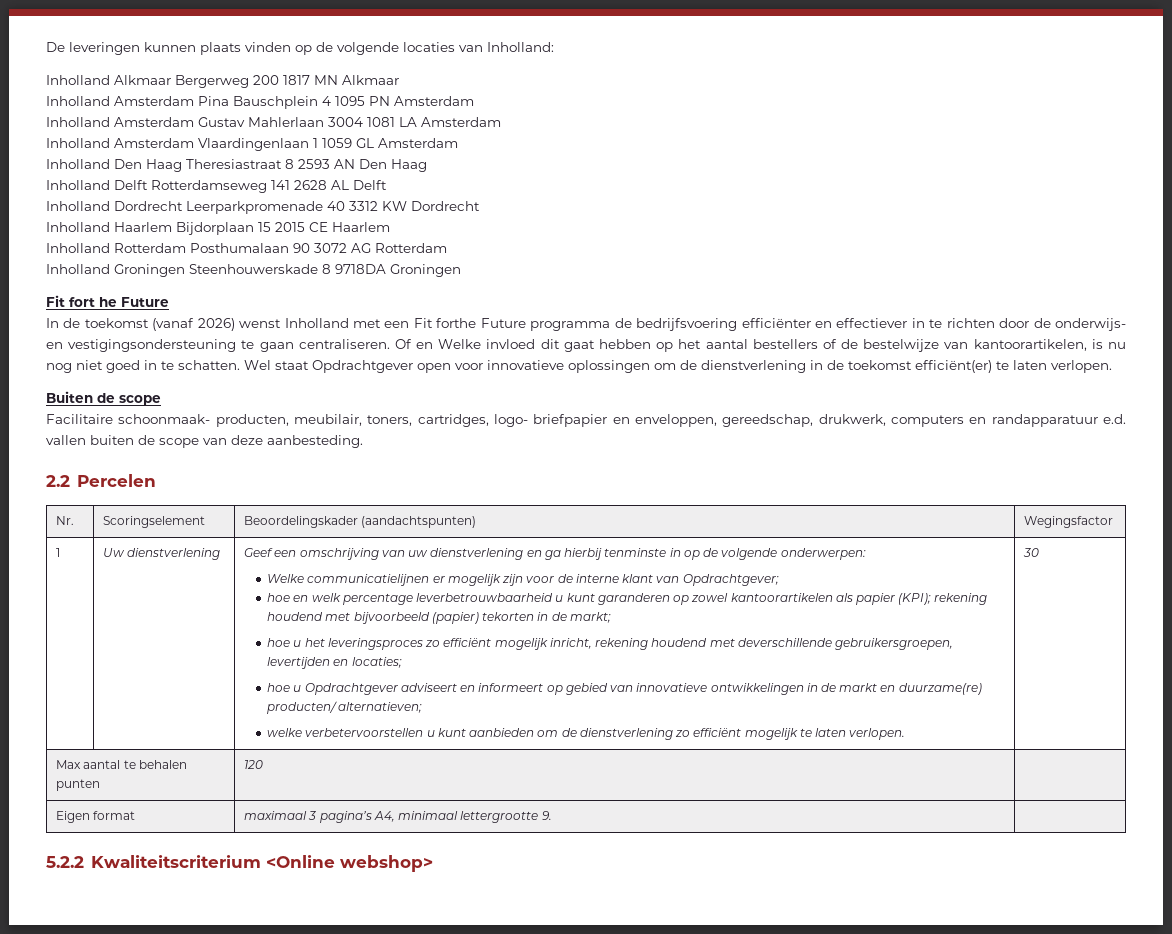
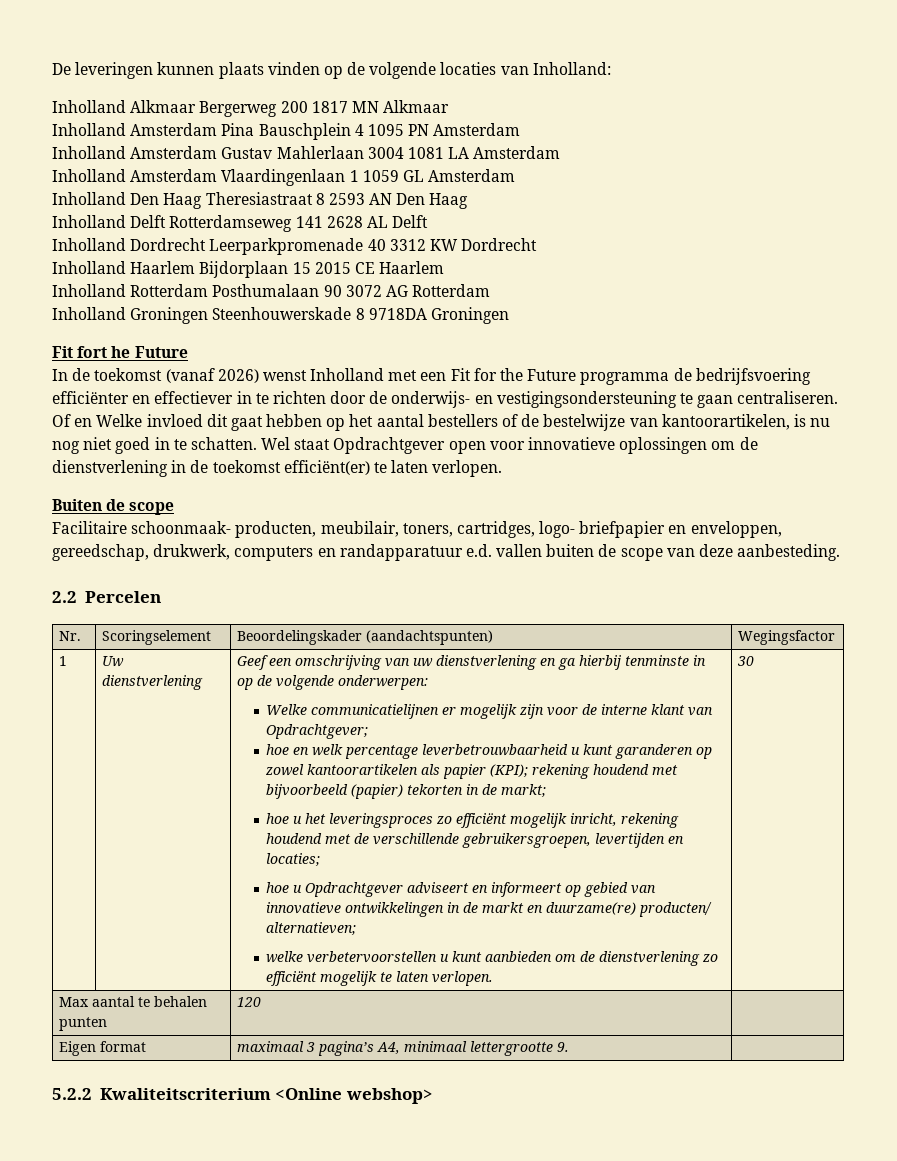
- In de toekomst (vanaf 2026) wenst Inholland met een Fit forthe Future programma de bedrijfsvoering efficiënter en effectiever in te richten door de onderwijs- en vestigingsondersteuning te gaan centraliseren.
+ In de toekomst (vanaf 2026) wenst Inholland met een Fit for the Future programma de bedrijfsvoering efficiënter en effectiever in te richten door de onderwijs- en vestigingsondersteuning te gaan centraliseren.
- hoe u het leveringsproces zo efficiënt mogelijk inricht, rekening houdend met deverschillende gebruikersgroepen, levertijden en locaties;
+ hoe u het leveringsproces zo efficiënt mogelijk inricht, rekening houdend met de verschillende gebruikersgroepen, levertijden en locaties;

